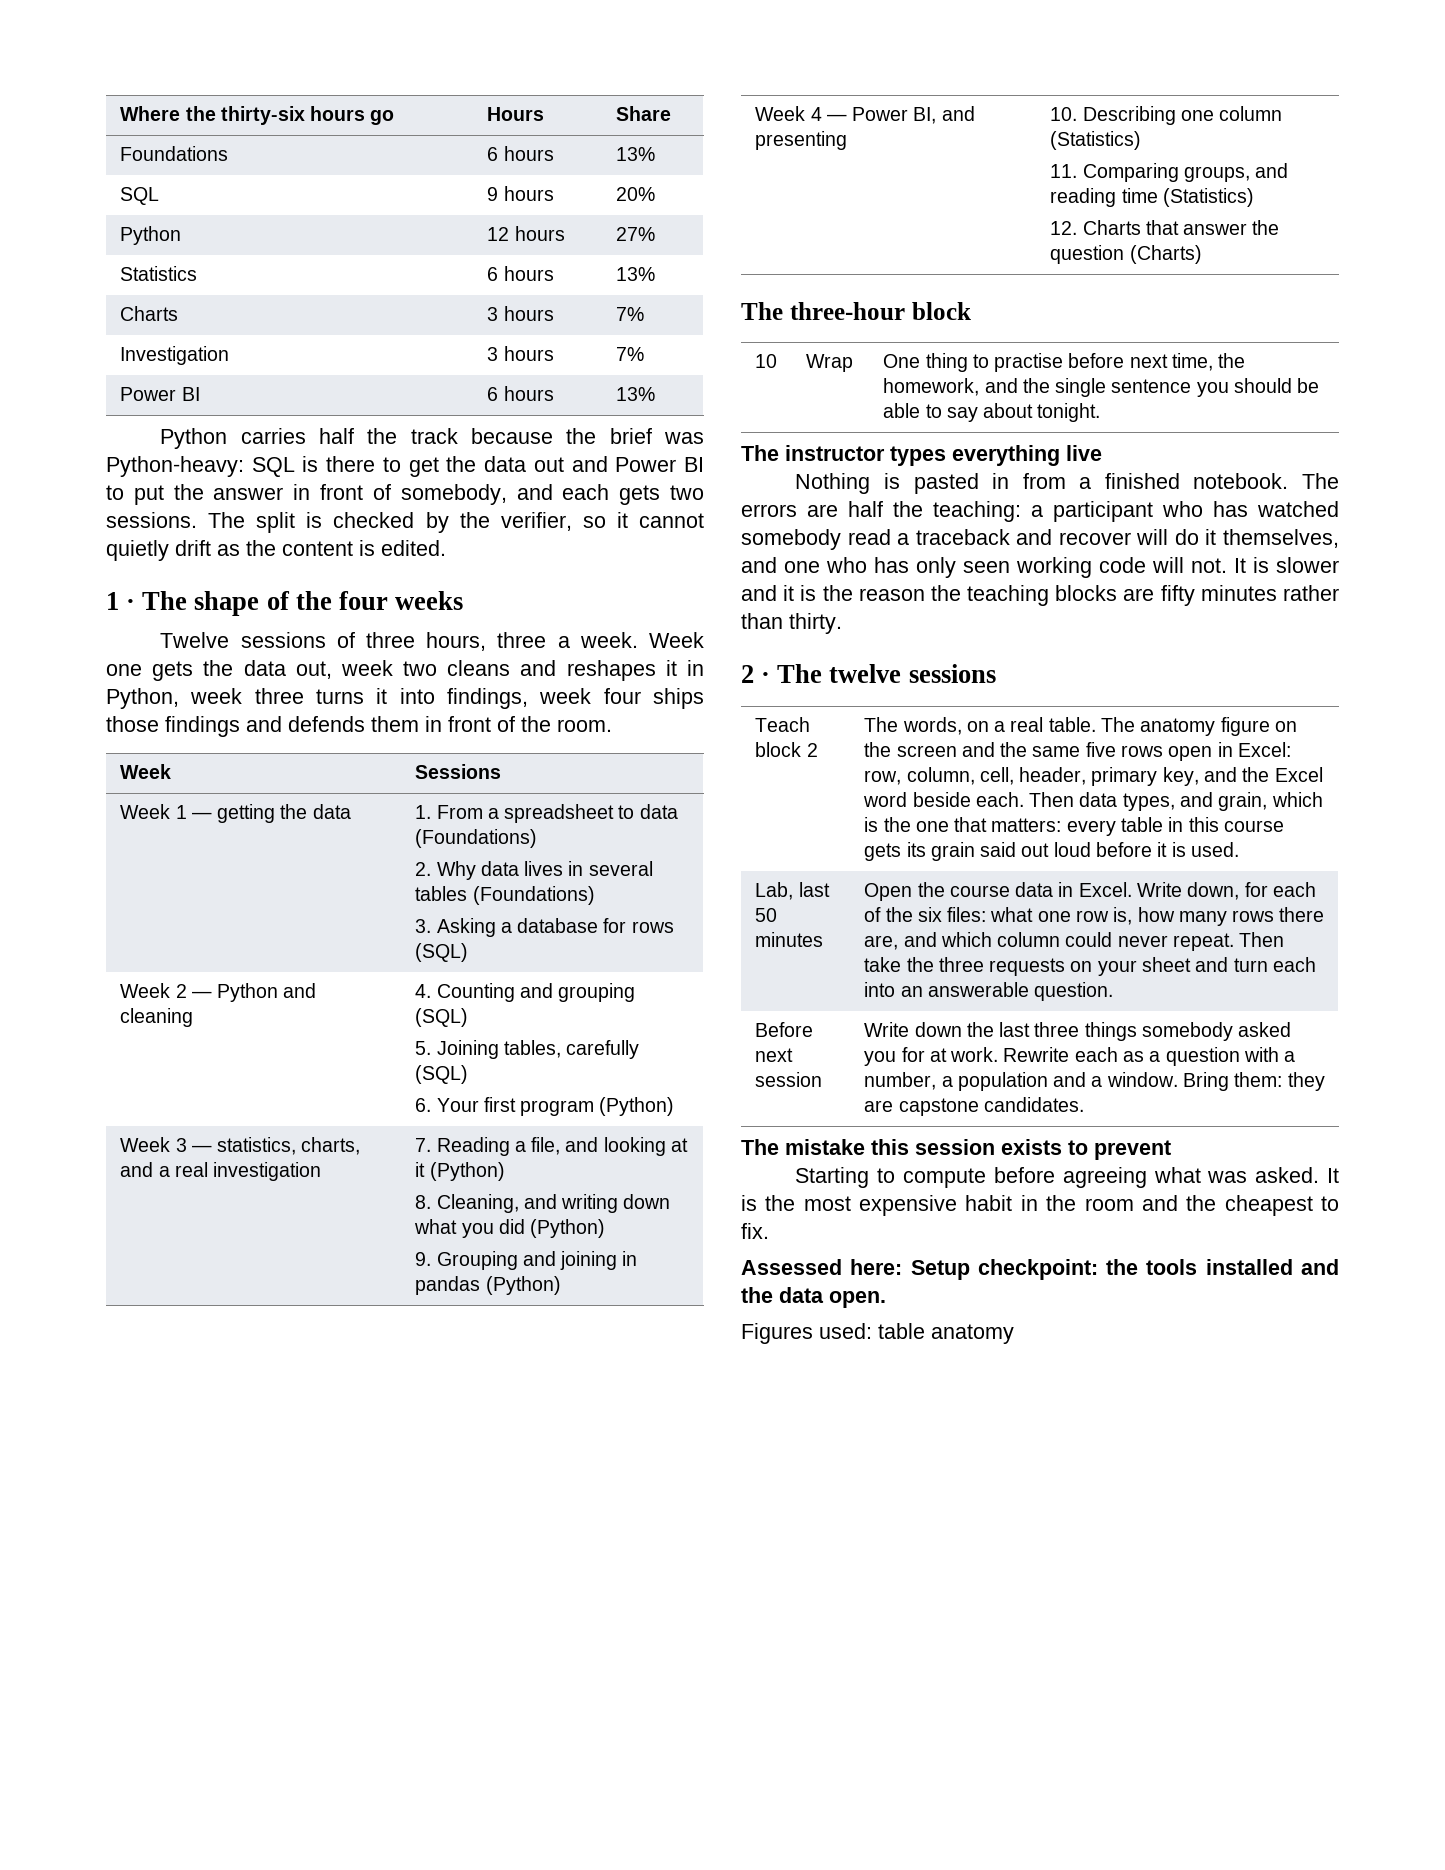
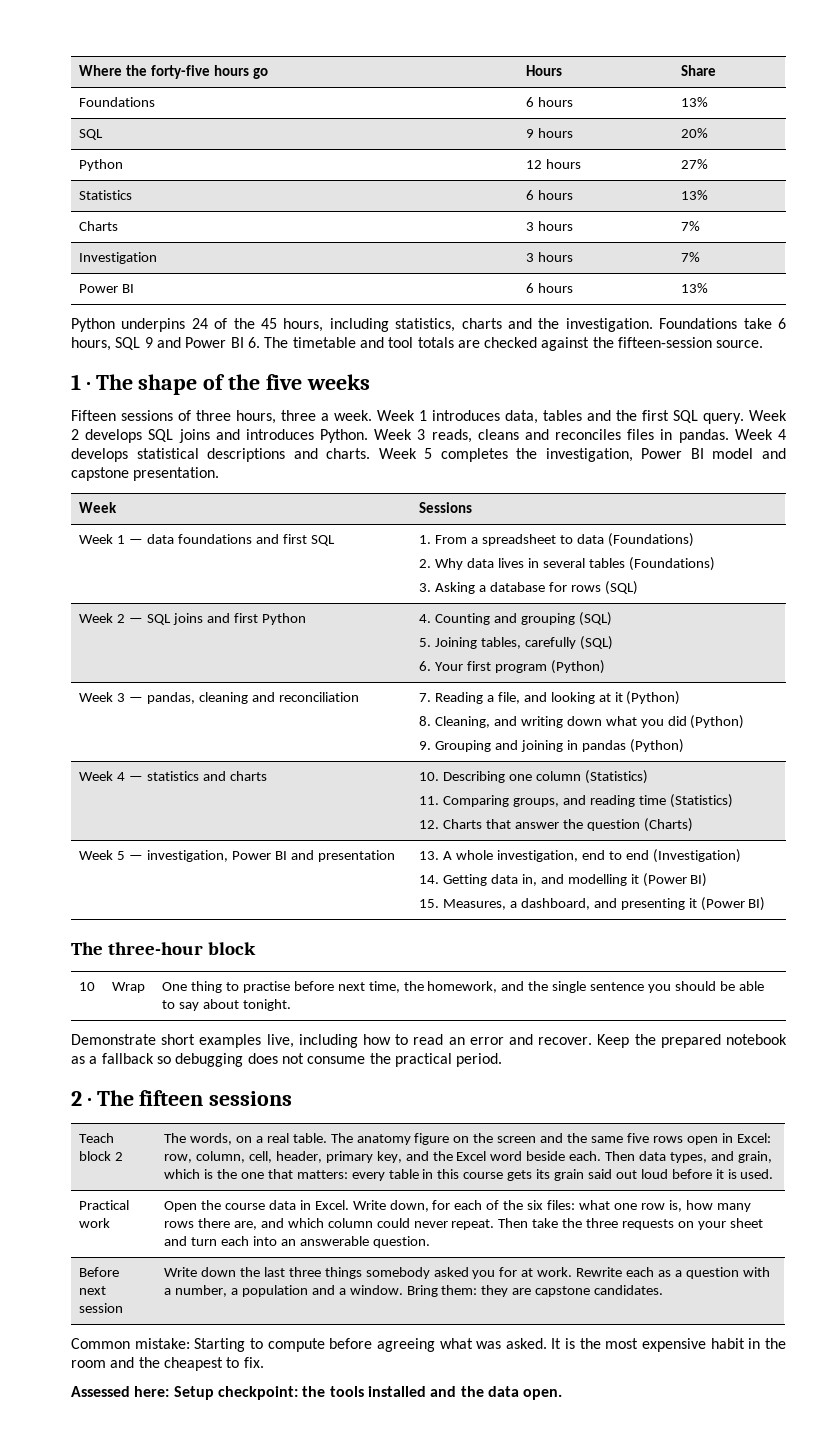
- Where the thirty-six hours go | Hours | Share
+ Where the forty-five hours go | Hours | Share
- Python carries half the track because the brief was Python-heavy: SQL is there to get the data out and Power BI to put the answer in front of somebody, and each gets two sessions. The split is checked by the verifier, so it cannot quietly drift as the content is edited.
+ Python underpins 24 of the 45 hours, including statistics, charts and the investigation. Foundations take 6 hours, SQL 9 and Power BI 6. The timetable and tool totals are checked against the fifteen-session source.
- 1 · The shape of the four weeks
+ 1 · The shape of the five weeks
- Twelve sessions of three hours, three a week.
+ Fifteen sessions of three hours, three a week.
- Week one gets the data out, week two cleans and reshapes it in Python, week three turns it into findings, week four ships those findings and defends them in front of the room.
+ Week 1 introduces data, tables and the first SQL query. Week 2 develops SQL joins and introduces Python. Week 3 reads, cleans and reconciles files in pandas. Week 4 develops statistical descriptions and charts. Week 5 completes the investigation, Power BI model and capstone presentation.
- Week 1 — getting the data | 1. From a spreadsheet to data (Foundations)
+ Week 1 — data foundations and first SQL | 1. From a spreadsheet to data (Foundations)
- Week 2 — Python and cleaning | 4. Counting and grouping (SQL)
+ Week 2 — SQL joins and first Python | 4. Counting and grouping (SQL)
- Week 3 — statistics, charts, and a real investigation | 7. Reading a file, and looking at it (Python)
+ Week 3 — pandas, cleaning and reconciliation | 7. Reading a file, and looking at it (Python)
- Week 4 — Power BI, and presenting | 10. Describing one column (Statistics)
+ Week 4 — statistics and charts | 10. Describing one column (Statistics)
+ Week 5 — investigation, Power BI and presentation | 13. A whole investigation, end to end (Investigation)
+ 14. Getting data in, and modelling it (Power BI)
+ 15. Measures, a dashboard, and presenting it (Power BI)
- The instructor types everything live
- Nothing is pasted in from a finished notebook. The errors are half the teaching: a participant who has watched somebody read a traceback and recover will do it themselves, and one who has only seen working code will not. It is slower and it is the reason the teaching blocks are fifty minutes rather than thirty.
+ Demonstrate short examples live, including how to read an error and recover. Keep the prepared notebook as a fallback so debugging does not consume the practical period.
- 2 · The twelve sessions
+ 2 · The fifteen sessions
- Lab, last 50 minutes
+ Practical work
- The mistake this session exists to prevent
- Starting to compute before agreeing what was asked.
+ Common mistake: Starting to compute before agreeing what was asked.
- Figures used: table anatomy

